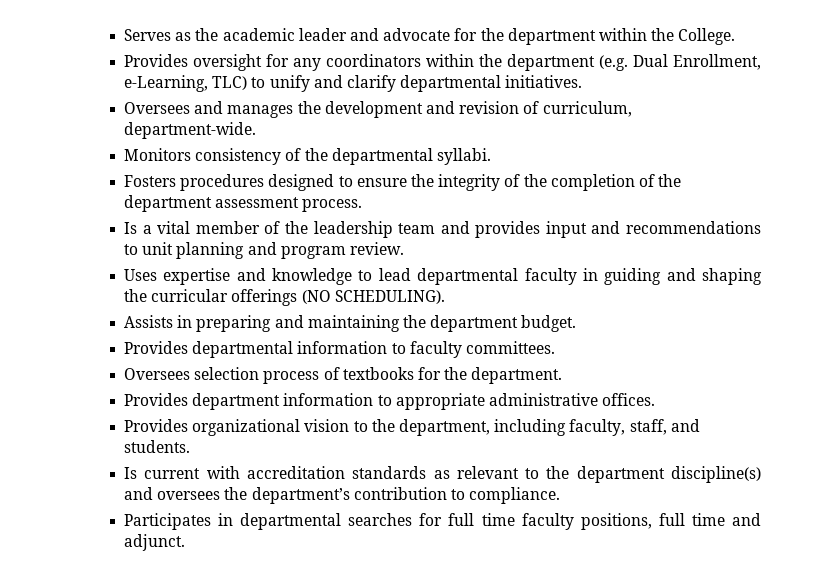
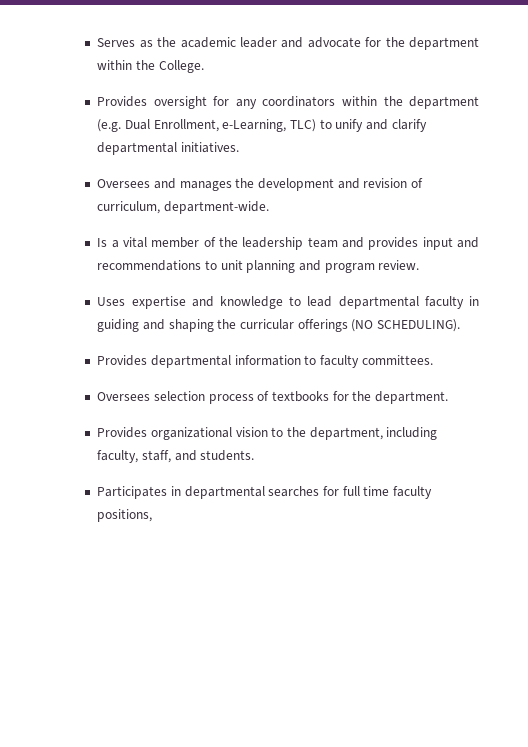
- Monitors consistency of the departmental syllabi.
- Fosters procedures designed to ensure the integrity of the completion of the department assessment process.
- Assists in preparing and maintaining the department budget.
- Provides department information to appropriate administrative offices.
- Is current with accreditation standards as relevant to the department discipline(s) and oversees the department’s contribution to compliance.
- Participates in departmental searches for full time faculty positions, full time and adjunct.
+ Participates in departmental searches for full time faculty positions,

